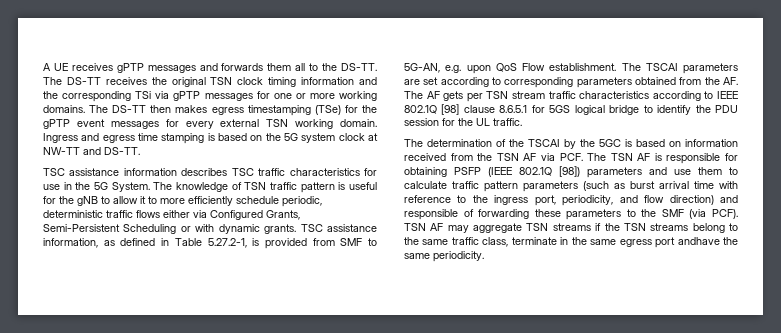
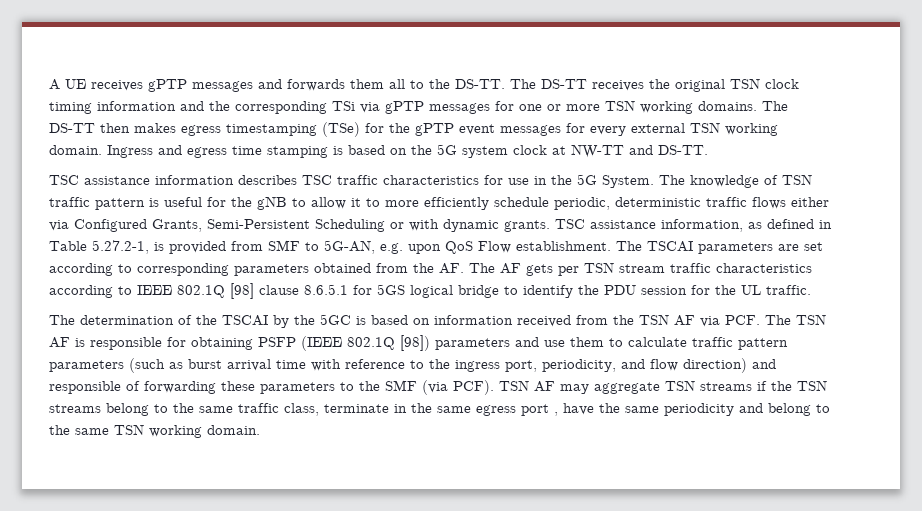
- The DS-TT receives the original TSN clock timing information and the corresponding TSi via gPTP messages for one or more working domains.
+ The DS-TT receives the original TSN clock timing information and the corresponding TSi via gPTP messages for one or more TSN working domains.
- TSN AF may aggregate TSN streams if the TSN streams belong to the same traffic class, terminate in the same egress port andhave the same periodicity.
+ TSN AF may aggregate TSN streams if the TSN streams belong to the same traffic class, terminate in the same egress port , have the same periodicity and belong to the same TSN working domain.

